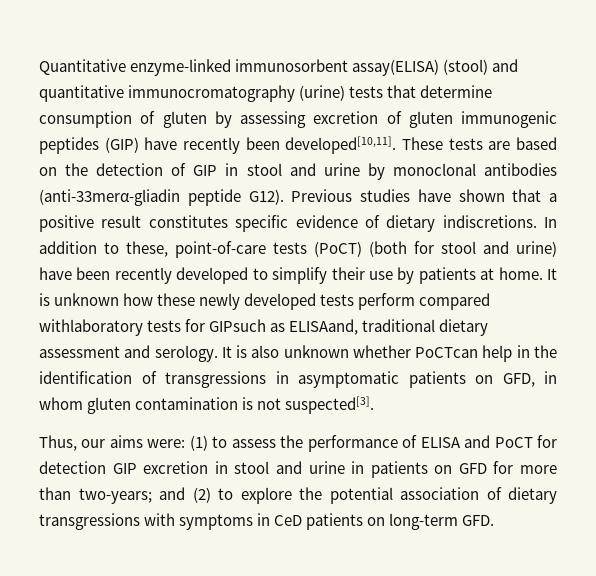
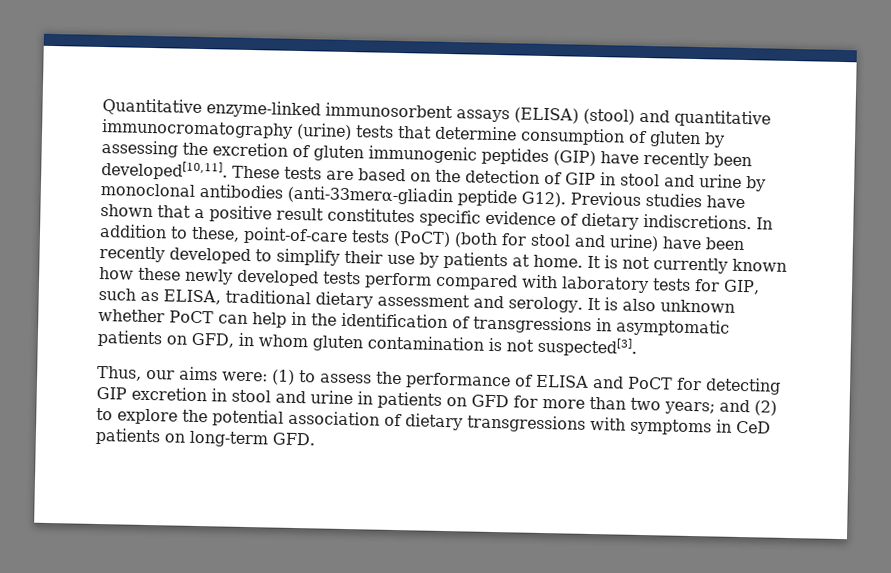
- Quantitative enzyme-linked immunosorbent assay(ELISA) (stool) and quantitative immunocromatography (urine) tests that determine consumption of gluten by assessing excretion of gluten immunogenic peptides (GIP) have recently been developed[10,11].
+ Quantitative enzyme-linked immunosorbent assays (ELISA) (stool) and quantitative immunocromatography (urine) tests that determine consumption of gluten by assessing the excretion of gluten immunogenic peptides (GIP) have recently been developed[10,11].
- It is unknown how these newly developed tests perform compared withlaboratory tests for GIPsuch as ELISAand, traditional dietary assessment and serology.
+ It is not currently known how these newly developed tests perform compared with laboratory tests for GIP, such as ELISA, traditional dietary assessment and serology.
- It is also unknown whether PoCTcan help in the identification of transgressions in asymptomatic patients on GFD, in whom gluten contamination is not suspected[3].
+ It is also unknown whether PoCT can help in the identification of transgressions in asymptomatic patients on GFD, in whom gluten contamination is not suspected[3].
- Thus, our aims were: (1) to assess the performance of ELISA and PoCT for detection GIP excretion in stool and urine in patients on GFD for more than two-years; and (2) to explore the potential association of dietary transgressions with symptoms in CeD patients on long-term GFD.
+ Thus, our aims were: (1) to assess the performance of ELISA and PoCT for detecting GIP excretion in stool and urine in patients on GFD for more than two years; and (2) to explore the potential association of dietary transgressions with symptoms in CeD patients on long-term GFD.

